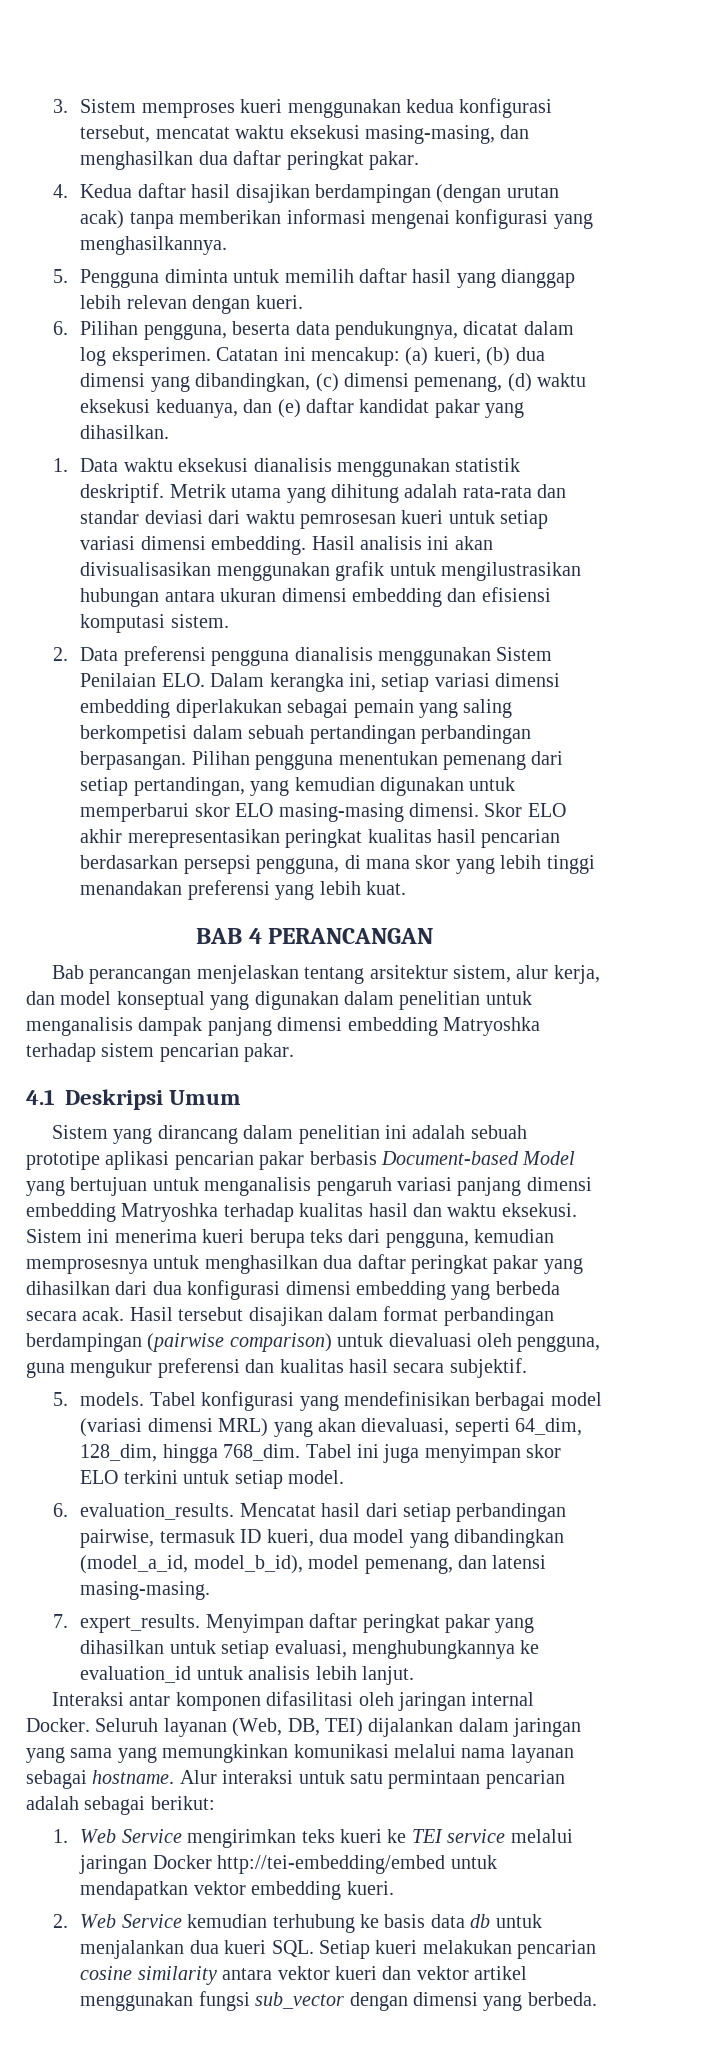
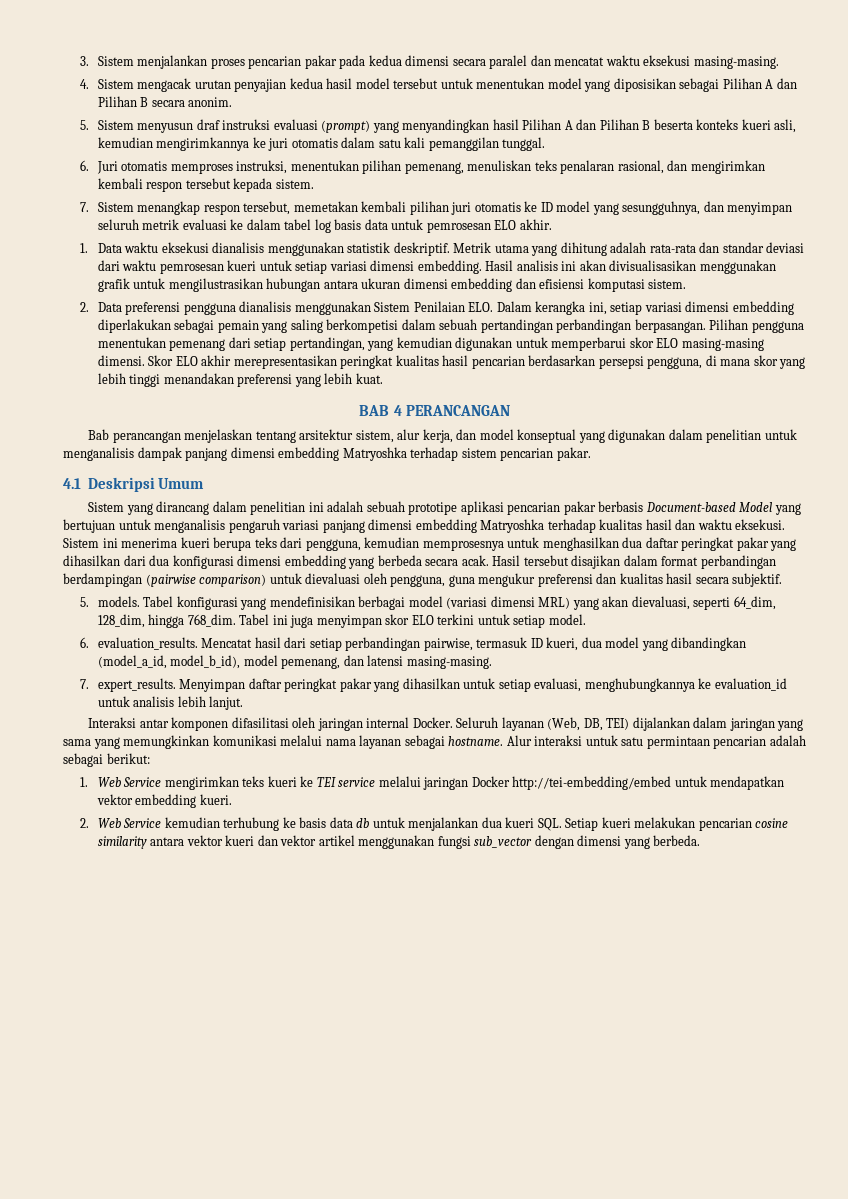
- 3. Sistem memproses kueri menggunakan kedua konfigurasi tersebut, mencatat waktu eksekusi masing-masing, dan menghasilkan dua daftar peringkat pakar.
- 4. Kedua daftar hasil disajikan berdampingan (dengan urutan acak) tanpa memberikan informasi mengenai konfigurasi yang menghasilkannya.
- 5. Pengguna diminta untuk memilih daftar hasil yang dianggap lebih relevan dengan kueri.
- 6. Pilihan pengguna, beserta data pendukungnya, dicatat dalam log eksperimen. Catatan ini mencakup: (a) kueri, (b) dua dimensi yang dibandingkan, (c) dimensi pemenang, (d) waktu eksekusi keduanya, dan (e) daftar kandidat pakar yang dihasilkan.
+ 3. Sistem menjalankan proses pencarian pakar pada kedua dimensi secara paralel dan mencatat waktu eksekusi masing-masing.
+ 4. Sistem mengacak urutan penyajian kedua hasil model tersebut untuk menentukan model yang diposisikan sebagai Pilihan A dan Pilihan B secara anonim.
+ 5. Sistem menyusun draf instruksi evaluasi (prompt) yang menyandingkan hasil Pilihan A dan Pilihan B beserta konteks kueri asli, kemudian mengirimkannya ke juri otomatis dalam satu kali pemanggilan tunggal.
+ 6. Juri otomatis memproses instruksi, menentukan pilihan pemenang, menuliskan teks penalaran rasional, dan mengirimkan kembali respon tersebut kepada sistem.
+ 7. Sistem menangkap respon tersebut, memetakan kembali pilihan juri otomatis ke ID model yang sesungguhnya, dan menyimpan seluruh metrik evaluasi ke dalam tabel log basis data untuk pemrosesan ELO akhir.

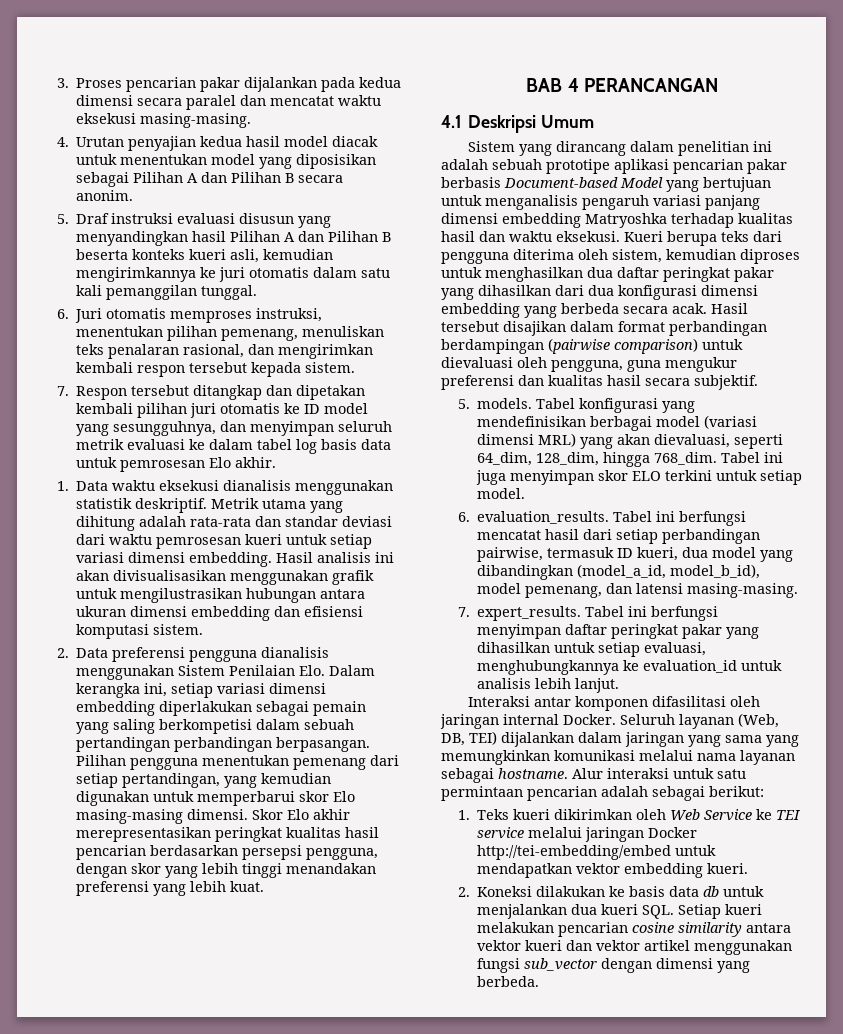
- 3. Sistem menjalankan proses pencarian pakar pada kedua dimensi secara paralel dan mencatat waktu eksekusi masing-masing.
+ 3. Proses pencarian pakar dijalankan pada kedua dimensi secara paralel dan mencatat waktu eksekusi masing-masing.
- 4. Sistem mengacak urutan penyajian kedua hasil model tersebut untuk menentukan model yang diposisikan sebagai Pilihan A dan Pilihan B secara anonim.
+ 4. Urutan penyajian kedua hasil model diacak untuk menentukan model yang diposisikan sebagai Pilihan A dan Pilihan B secara anonim.
- 5. Sistem menyusun draf instruksi evaluasi (prompt) yang menyandingkan hasil Pilihan A dan Pilihan B beserta konteks kueri asli, kemudian mengirimkannya ke juri otomatis dalam satu kali pemanggilan tunggal.
+ 5. Draf instruksi evaluasi disusun yang menyandingkan hasil Pilihan A dan Pilihan B beserta konteks kueri asli, kemudian mengirimkannya ke juri otomatis dalam satu kali pemanggilan tunggal.
- 7. Sistem menangkap respon tersebut, memetakan kembali pilihan juri otomatis ke ID model yang sesungguhnya, dan menyimpan seluruh metrik evaluasi ke dalam tabel log basis data untuk pemrosesan ELO akhir.
+ 7. Respon tersebut ditangkap dan dipetakan kembali pilihan juri otomatis ke ID model yang sesungguhnya, dan menyimpan seluruh metrik evaluasi ke dalam tabel log basis data untuk pemrosesan Elo akhir.
- 2. Data preferensi pengguna dianalisis menggunakan Sistem Penilaian ELO. Dalam kerangka ini, setiap variasi dimensi embedding diperlakukan sebagai pemain yang saling berkompetisi dalam sebuah pertandingan perbandingan berpasangan.
+ 2. Data preferensi pengguna dianalisis menggunakan Sistem Penilaian Elo. Dalam kerangka ini, setiap variasi dimensi embedding diperlakukan sebagai pemain yang saling berkompetisi dalam sebuah pertandingan perbandingan berpasangan.
- Pilihan pengguna menentukan pemenang dari setiap pertandingan, yang kemudian digunakan untuk memperbarui skor ELO masing-masing dimensi.
+ Pilihan pengguna menentukan pemenang dari setiap pertandingan, yang kemudian digunakan untuk memperbarui skor Elo masing-masing dimensi.
- Skor ELO akhir merepresentasikan peringkat kualitas hasil pencarian berdasarkan persepsi pengguna, di mana skor yang lebih tinggi menandakan preferensi yang lebih kuat.
+ Skor Elo akhir merepresentasikan peringkat kualitas hasil pencarian berdasarkan persepsi pengguna, dengan skor yang lebih tinggi menandakan preferensi yang lebih kuat.
- Bab perancangan menjelaskan tentang arsitektur sistem, alur kerja, dan model konseptual yang digunakan dalam penelitian untuk menganalisis dampak panjang dimensi embedding Matryoshka terhadap sistem pencarian pakar.
- Sistem ini menerima kueri berupa teks dari pengguna, kemudian memprosesnya untuk menghasilkan dua daftar peringkat pakar yang dihasilkan dari dua konfigurasi dimensi embedding yang berbeda secara acak.
+ Kueri berupa teks dari pengguna diterima oleh sistem, kemudian diproses untuk menghasilkan dua daftar peringkat pakar yang dihasilkan dari dua konfigurasi dimensi embedding yang berbeda secara acak.
- Mencatat hasil dari setiap perbandingan pairwise, termasuk ID kueri, dua model yang dibandingkan (model_a_id, model_b_id), model pemenang, dan latensi masing-masing.
+ Tabel ini berfungsi mencatat hasil dari setiap perbandingan pairwise, termasuk ID kueri, dua model yang dibandingkan (model_a_id, model_b_id), model pemenang, dan latensi masing-masing.
- Menyimpan daftar peringkat pakar yang dihasilkan untuk setiap evaluasi, menghubungkannya ke evaluation_id untuk analisis lebih lanjut.
+ Tabel ini berfungsi menyimpan daftar peringkat pakar yang dihasilkan untuk setiap evaluasi, menghubungkannya ke evaluation_id untuk analisis lebih lanjut.
- 1. Web Service mengirimkan teks kueri ke TEI service melalui jaringan Docker http://tei-embedding/embed untuk mendapatkan vektor embedding kueri.
+ 1. Teks kueri dikirimkan oleh Web Service ke TEI service melalui jaringan Docker http://tei-embedding/embed untuk mendapatkan vektor embedding kueri.
- 2. Web Service kemudian terhubung ke basis data db untuk menjalankan dua kueri SQL. Setiap kueri melakukan pencarian cosine similarity antara vektor kueri dan vektor artikel menggunakan fungsi sub_vector dengan dimensi yang berbeda.
+ 2. Koneksi dilakukan ke basis data db untuk menjalankan dua kueri SQL. Setiap kueri melakukan pencarian cosine similarity antara vektor kueri dan vektor artikel menggunakan fungsi sub_vector dengan dimensi yang berbeda.

